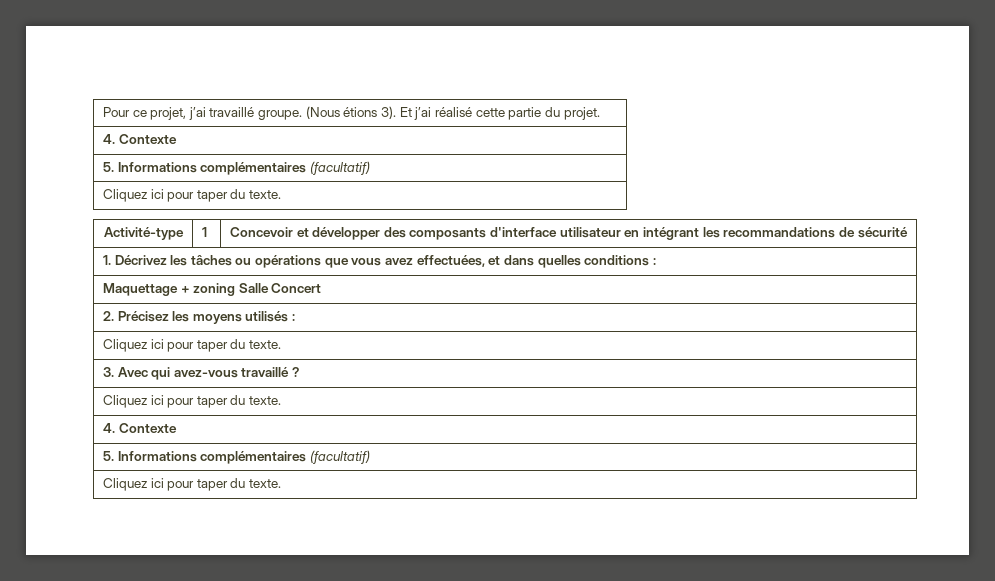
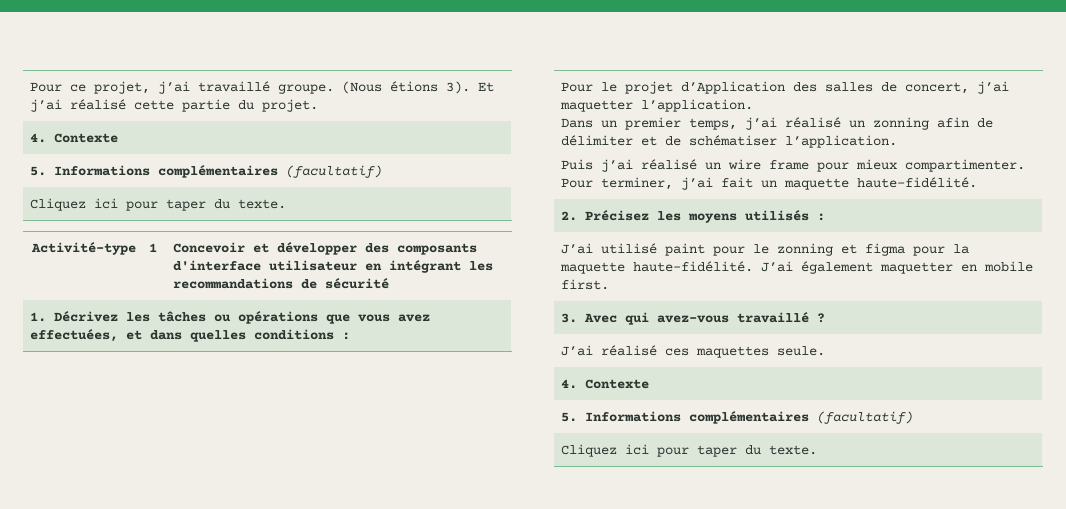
- Maquettage + zoning Salle Concert
+ Pour le projet d’Application des salles de concert, j’ai maquetter l’application.
+ Dans un premier temps, j’ai réalisé un zonning afin de délimiter et de schématiser l’application.
+ Puis j’ai réalisé un wire frame pour mieux compartimenter. Pour terminer, j’ai fait un maquette haute-fidélité.
  2. Précisez les moyens utilisés :
- Cliquez ici pour taper du texte.
+ J’ai utilisé paint pour le zonning et figma pour la maquette haute-fidélité. J’ai également maquetter en mobile first.
  3. Avec qui avez-vous travaillé ?
- Cliquez ici pour taper du texte.
+ J’ai réalisé ces maquettes seule.

